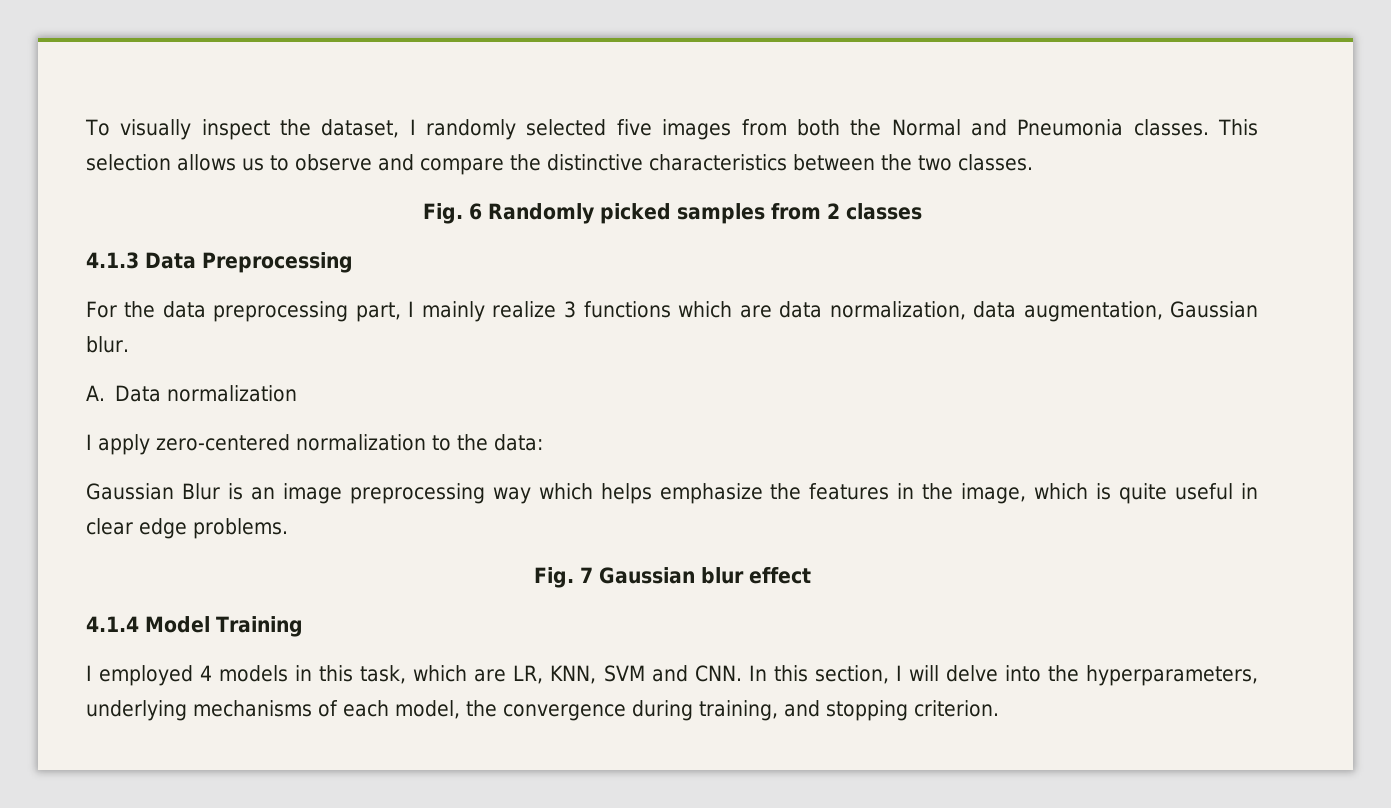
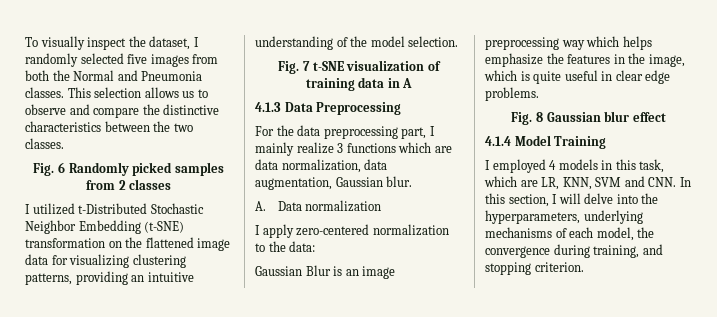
+ I utilized t-Distributed Stochastic Neighbor Embedding (t-SNE) transformation on the flattened image data for visualizing clustering patterns, providing an intuitive understanding of the model selection.
+ Fig. 7 t-SNE visualization of training data in A
- Fig. 7 Gaussian blur effect
+ Fig. 8 Gaussian blur effect

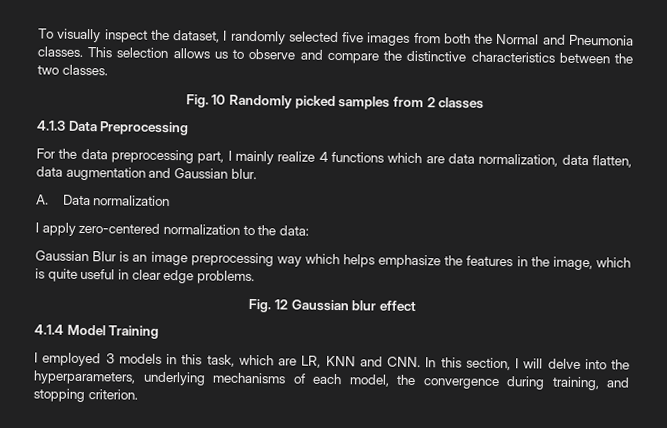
- Fig. 6 Randomly picked samples from 2 classes
+ Fig. 10 Randomly picked samples from 2 classes
- I utilized t-Distributed Stochastic Neighbor Embedding (t-SNE) transformation on the flattened image data for visualizing clustering patterns, providing an intuitive understanding of the model selection.
- Fig. 7 t-SNE visualization of training data in A
- For the data preprocessing part, I mainly realize 3 functions which are data normalization, data augmentation, Gaussian blur.
+ For the data preprocessing part, I mainly realize 4 functions which are data normalization, data flatten, data augmentation and Gaussian blur.
- Fig. 8 Gaussian blur effect
+ Fig. 12 Gaussian blur effect
- I employed 4 models in this task, which are LR, KNN, SVM and CNN. In this section, I will delve into the hyperparameters, underlying mechanisms of each model, the convergence during training, and stopping criterion.
+ I employed 3 models in this task, which are LR, KNN and CNN. In this section, I will delve into the hyperparameters, underlying mechanisms of each model, the convergence during training, and stopping criterion.

